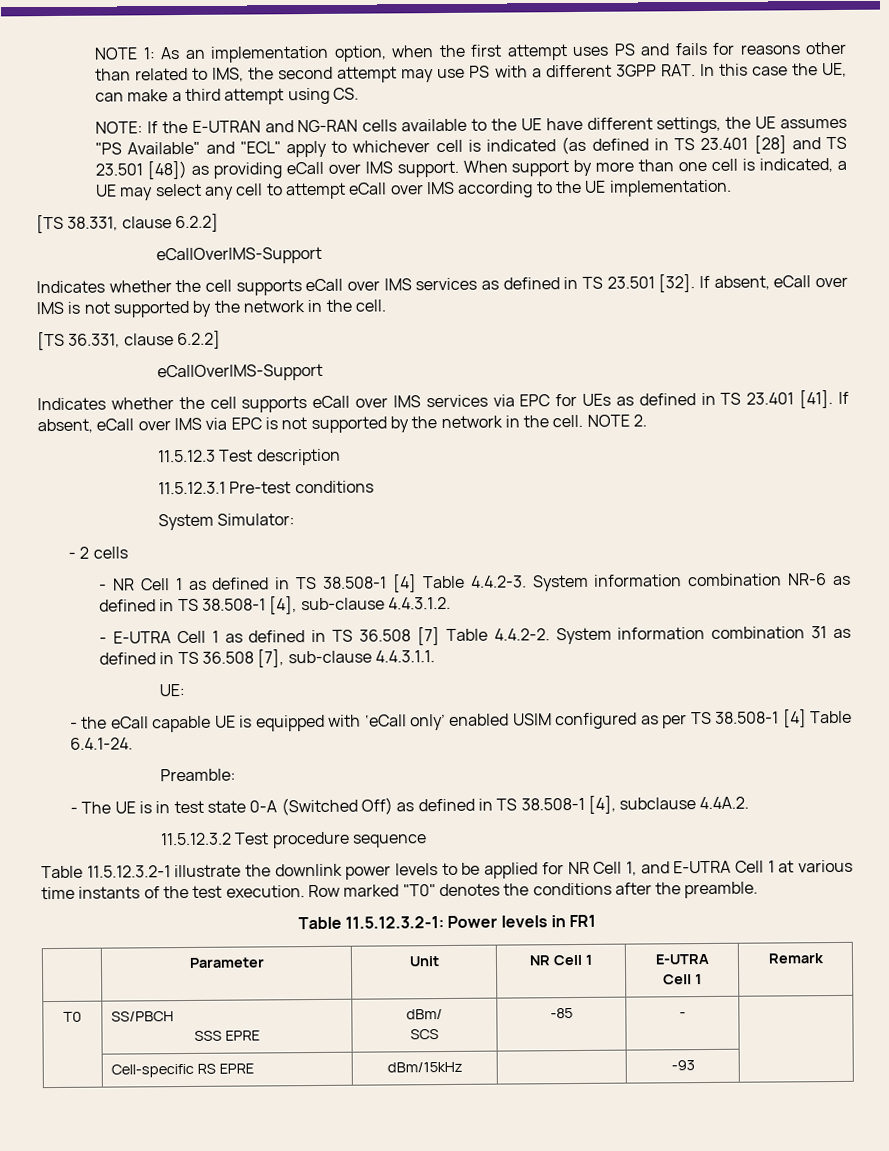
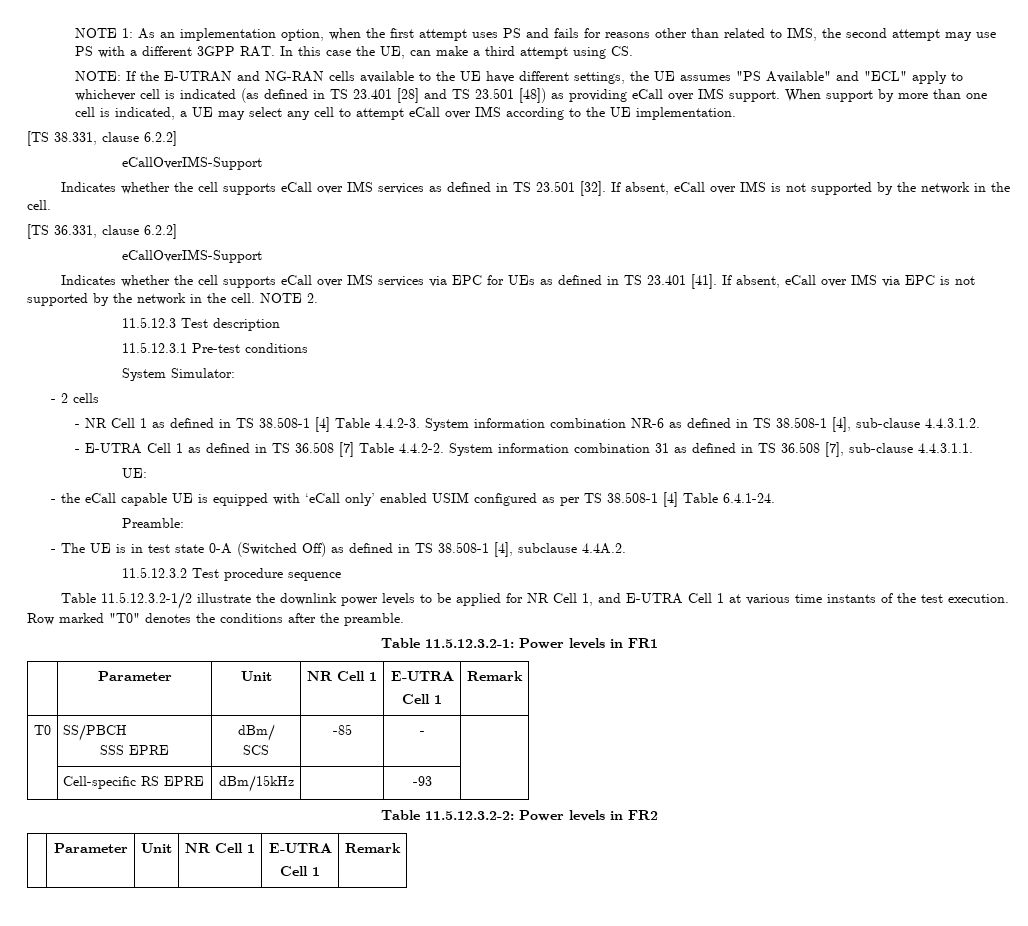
- Table 11.5.12.3.2-1 illustrate the downlink power levels to be applied for NR Cell 1, and E-UTRA Cell 1 at various time instants of the test execution.
+ Table 11.5.12.3.2-1/2 illustrate the downlink power levels to be applied for NR Cell 1, and E-UTRA Cell 1 at various time instants of the test execution.
+ Table 11.5.12.3.2-2: Power levels in FR2
+ | Parameter | Unit | NR Cell 1 | E-UTRA
+ Cell 1 | Remark

